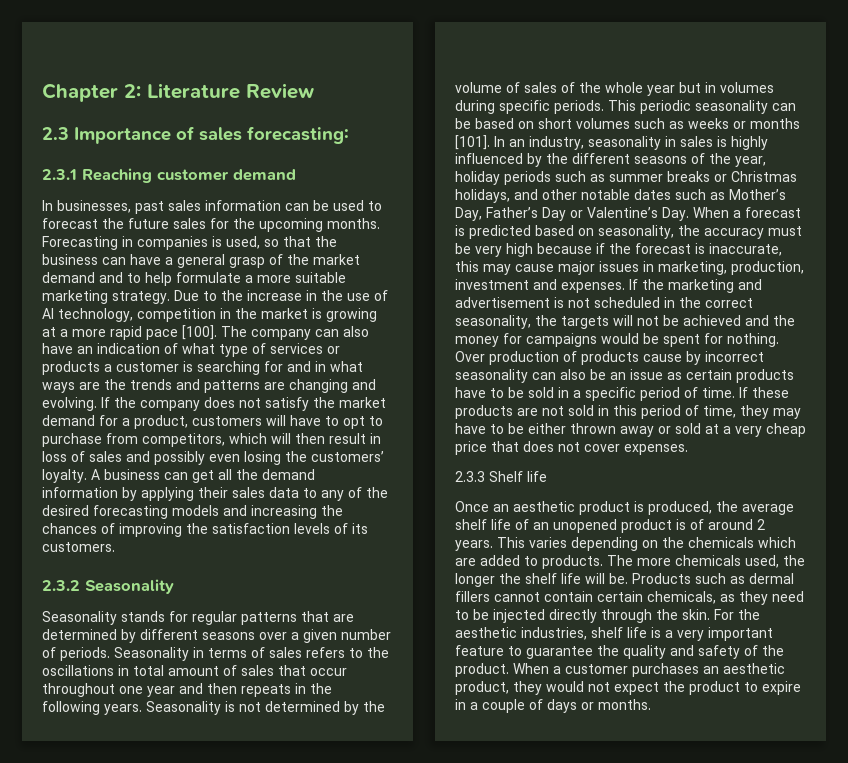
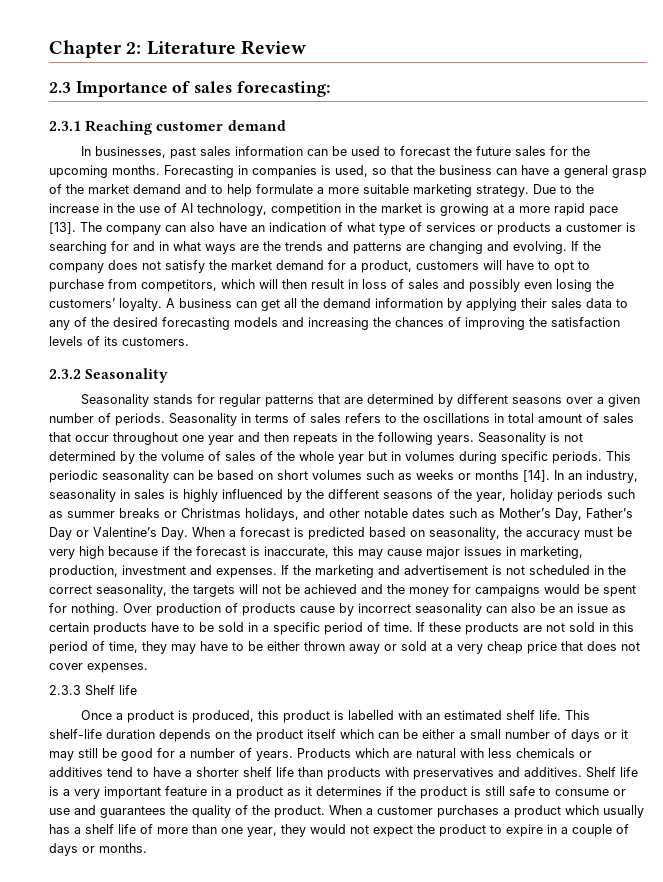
- Due to the increase in the use of AI technology, competition in the market is growing at a more rapid pace [100].
+ Due to the increase in the use of AI technology, competition in the market is growing at a more rapid pace [13].
- This periodic seasonality can be based on short volumes such as weeks or months [101].
+ This periodic seasonality can be based on short volumes such as weeks or months [14].
- Once an aesthetic product is produced, the average shelf life of an unopened product is of around 2 years. This varies depending on the chemicals which are added to products. The more chemicals used, the longer the shelf life will be. Products such as dermal fillers cannot contain certain chemicals, as they need to be injected directly through the skin. For the aesthetic industries, shelf life is a very important feature to guarantee the quality and safety of the product.
+ Once a product is produced, this product is labelled with an estimated shelf life. This shelf-life duration depends on the product itself which can be either a small number of days or it may still be good for a number of years. Products which are natural with less chemicals or additives tend to have a shorter shelf life than products with preservatives and additives. Shelf life is a very important feature in a product as it determines if the product is still safe to consume or use and guarantees the quality of the product.
- When a customer purchases an aesthetic product, they would not expect the product to expire in a couple of days or months.
+ When a customer purchases a product which usually has a shelf life of more than one year, they would not expect the product to expire in a couple of days or months.

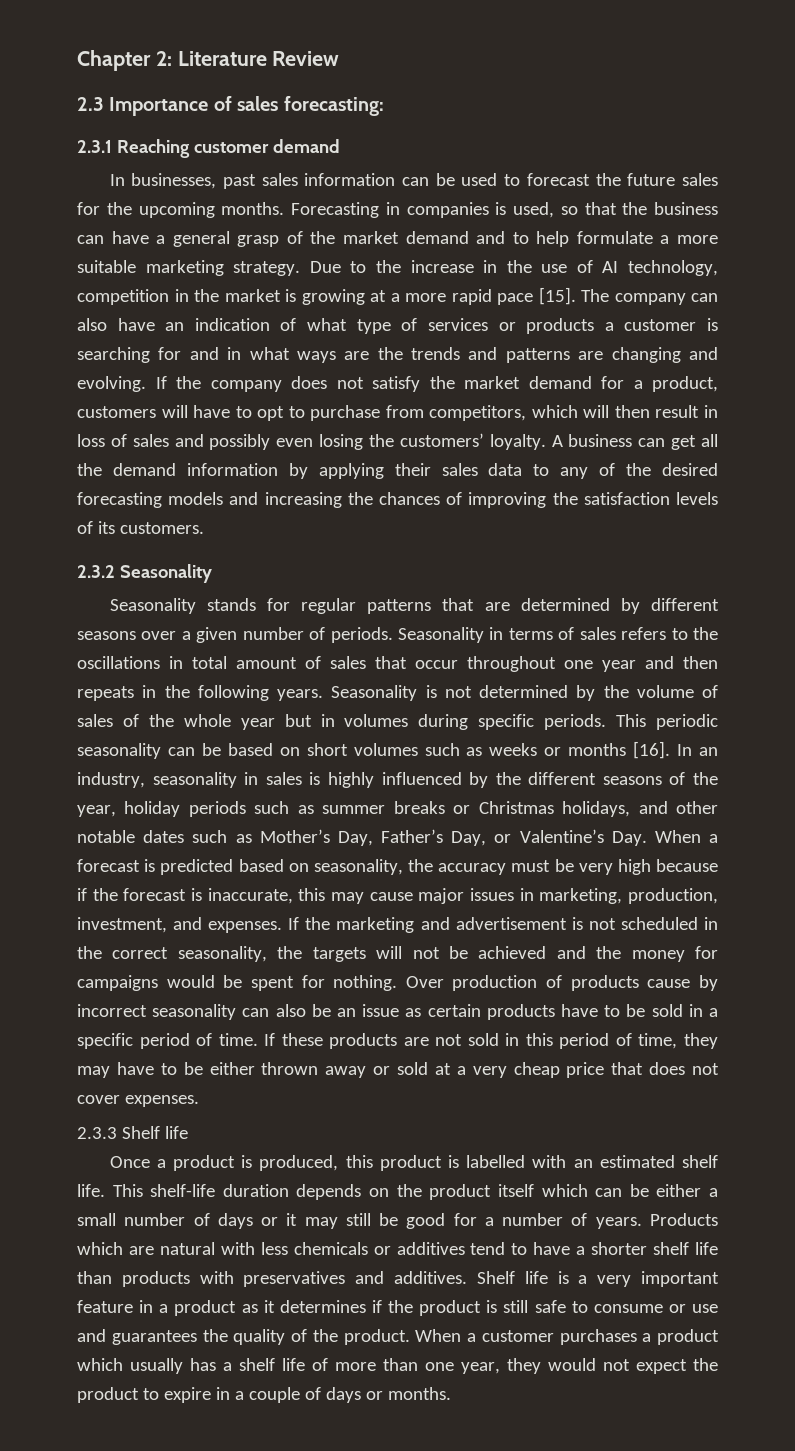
- Due to the increase in the use of AI technology, competition in the market is growing at a more rapid pace [13].
+ Due to the increase in the use of AI technology, competition in the market is growing at a more rapid pace [15].
- This periodic seasonality can be based on short volumes such as weeks or months [14].
+ This periodic seasonality can be based on short volumes such as weeks or months [16].
- In an industry, seasonality in sales is highly influenced by the different seasons of the year, holiday periods such as summer breaks or Christmas holidays, and other notable dates such as Mother’s Day, Father’s Day or Valentine’s Day. When a forecast is predicted based on seasonality, the accuracy must be very high because if the forecast is inaccurate, this may cause major issues in marketing, production, investment and expenses.
+ In an industry, seasonality in sales is highly influenced by the different seasons of the year, holiday periods such as summer breaks or Christmas holidays, and other notable dates such as Mother’s Day, Father’s Day, or Valentine’s Day. When a forecast is predicted based on seasonality, the accuracy must be very high because if the forecast is inaccurate, this may cause major issues in marketing, production, investment, and expenses.

